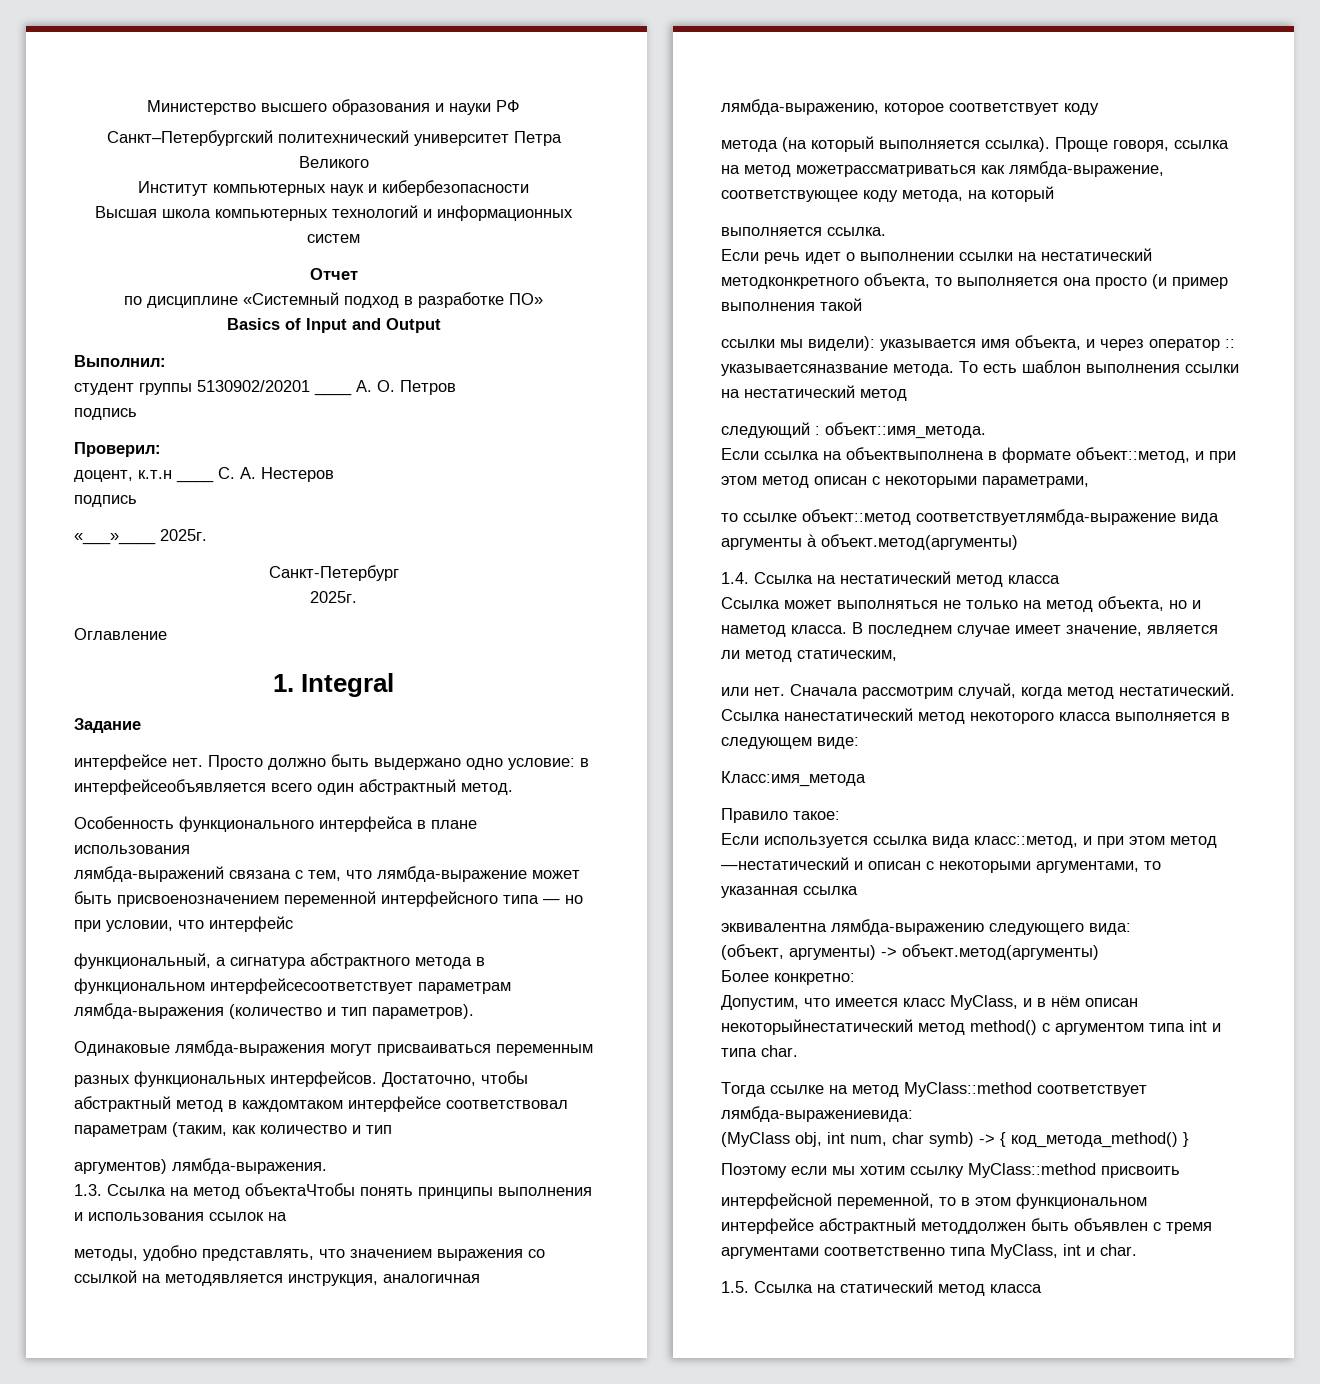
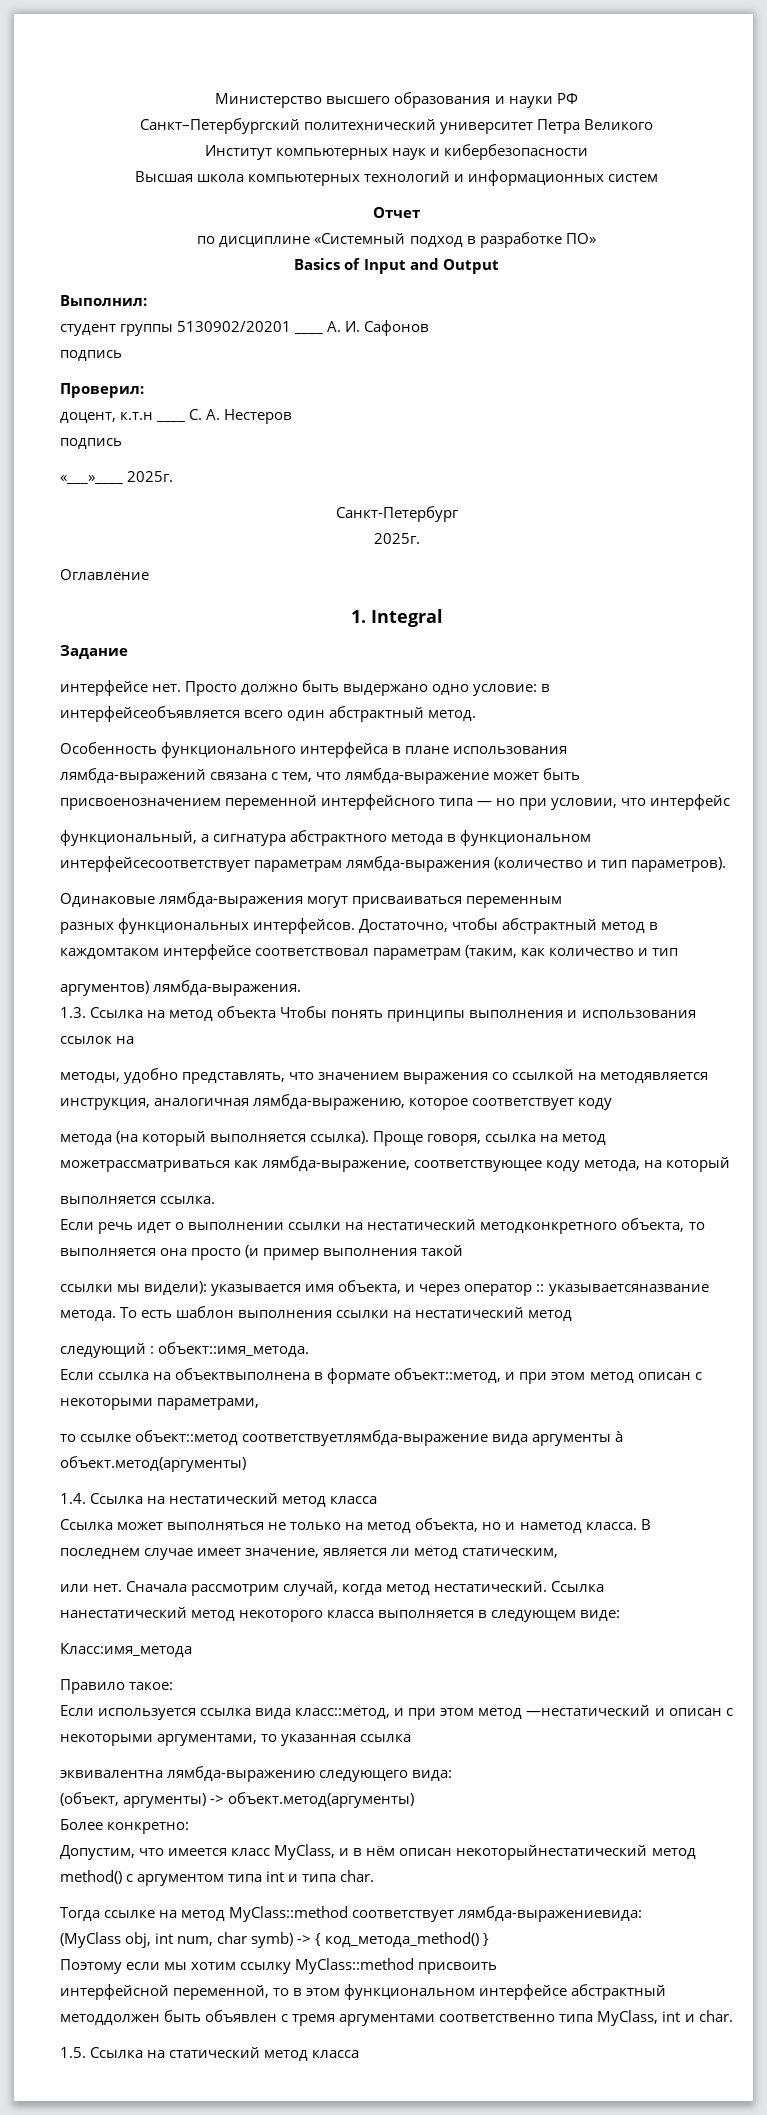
- студент группы 5130902/20201 ____ А. О. Петров
+ студент группы 5130902/20201 ____ А. И. Сафонов
- 1.3. Ссылка на метод объектаЧтобы понять принципы выполнения и использования ссылок на
+ 1.3. Ссылка на метод объекта Чтобы понять принципы выполнения и использования ссылок на

